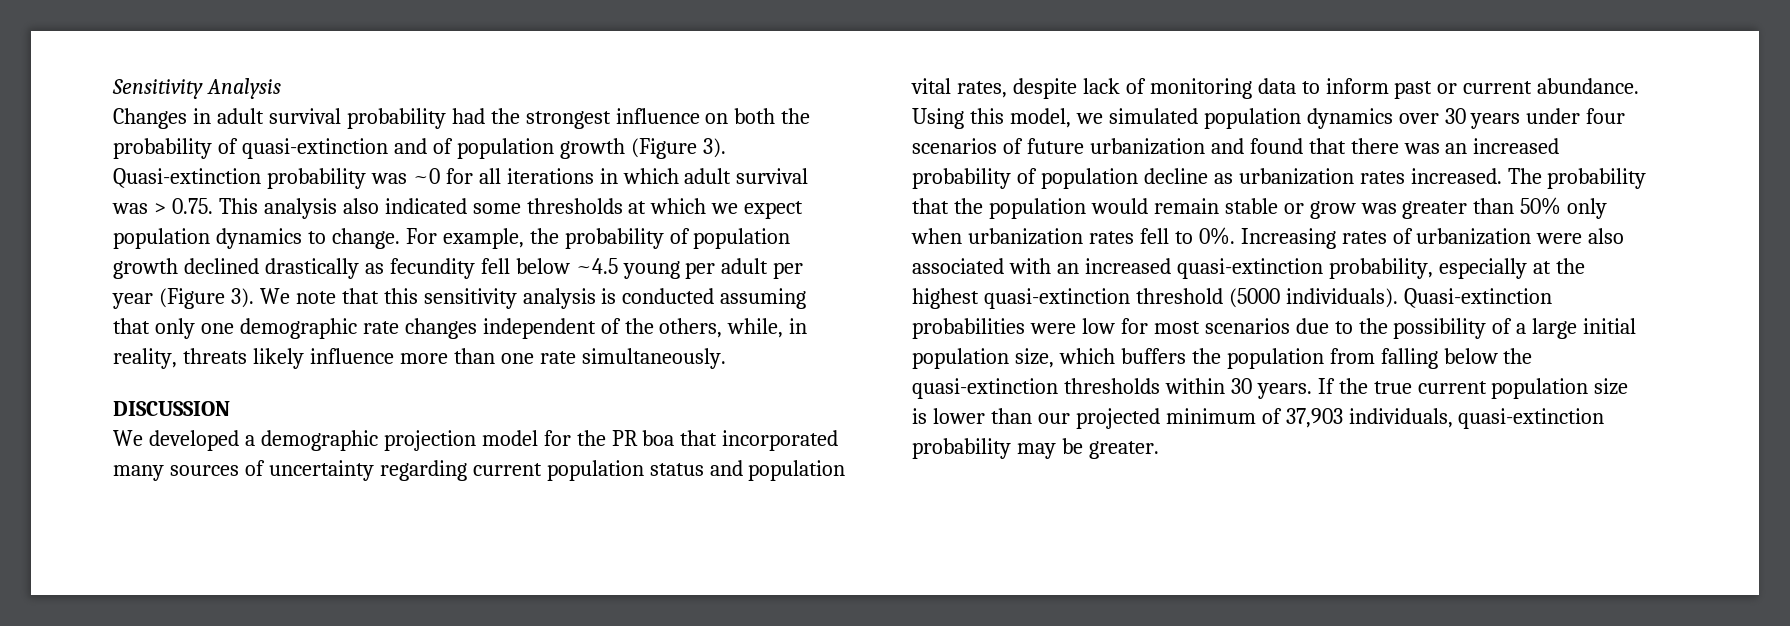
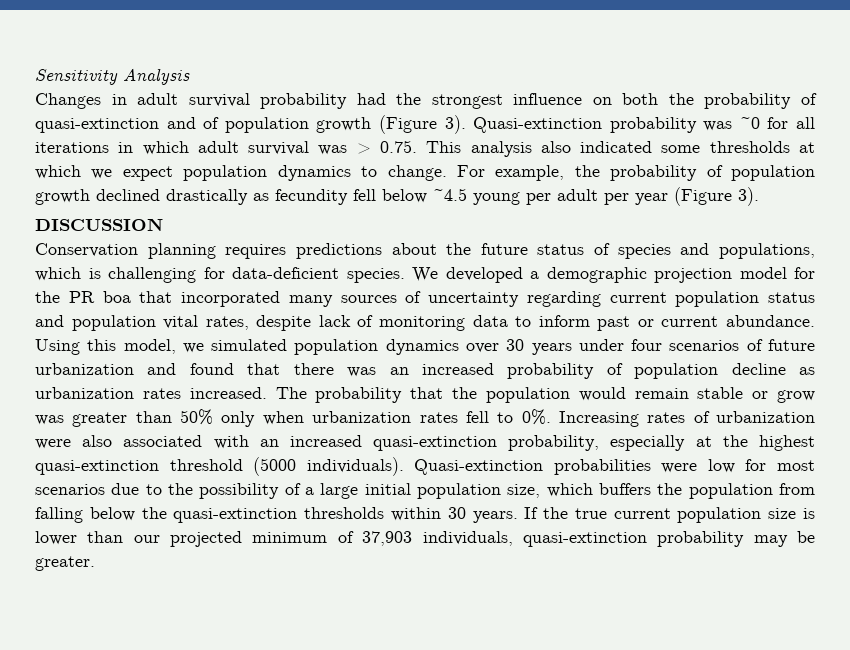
- For example, the probability of population growth declined drastically as fecundity fell below ~4.5 young per adult per year (Figure 3). We note that this sensitivity analysis is conducted assuming that only one demographic rate changes independent of the others, while, in reality, threats likely influence more than one rate simultaneously.
+ For example, the probability of population growth declined drastically as fecundity fell below ~4.5 young per adult per year (Figure 3).
  DISCUSSION
- We developed a demographic projection model for the PR boa that incorporated many sources of uncertainty regarding current population status and population vital rates, despite lack of monitoring data to inform past or current abundance.
+ Conservation planning requires predictions about the future status of species and populations, which is challenging for data-deficient species. We developed a demographic projection model for the PR boa that incorporated many sources of uncertainty regarding current population status and population vital rates, despite lack of monitoring data to inform past or current abundance.

